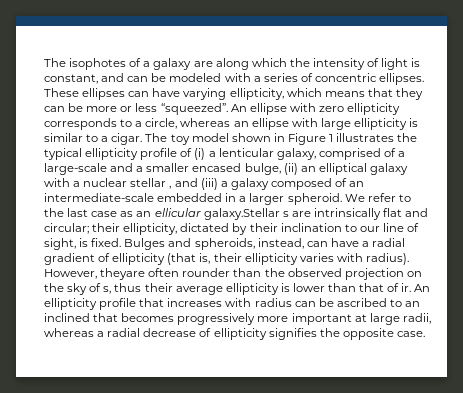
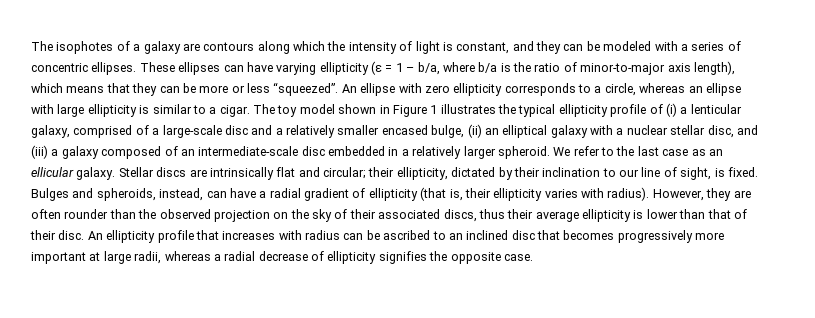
- The isophotes of a galaxy are along which the intensity of light is constant, and can be modeled with a series of concentric ellipses.
+ The isophotes of a galaxy are contours along which the intensity of light is constant, and they can be modeled with a series of concentric ellipses.
- These ellipses can have varying ellipticity, which means that they can be more or less “squeezed”.
+ These ellipses can have varying ellipticity (ε = 1 – b/a, where b/a is the ratio of minor-to-major axis length), which means that they can be more or less “squeezed”.
- The toy model shown in Figure 1 illustrates the typical ellipticity profile of (i) a lenticular galaxy, comprised of a large-scale and a smaller encased bulge, (ii) an elliptical galaxy with a nuclear stellar , and (iii) a galaxy composed of an intermediate-scale embedded in a larger spheroid.
+ The toy model shown in Figure 1 illustrates the typical ellipticity profile of (i) a lenticular galaxy, comprised of a large-scale disc and a relatively smaller encased bulge, (ii) an elliptical galaxy with a nuclear stellar disc, and (iii) a galaxy composed of an intermediate-scale disc embedded in a relatively larger spheroid.
- We refer to the last case as an ellicular galaxy.Stellar s are intrinsically flat and circular; their ellipticity, dictated by their inclination to our line of sight, is fixed.
+ We refer to the last case as an ellicular galaxy. Stellar discs are intrinsically flat and circular; their ellipticity, dictated by their inclination to our line of sight, is fixed.
- However, theyare often rounder than the observed projection on the sky of s, thus their average ellipticity is lower than that of ir.
+ However, they are often rounder than the observed projection on the sky of their associated discs, thus their average ellipticity is lower than that of their disc.
- An ellipticity profile that increases with radius can be ascribed to an inclined that becomes progressively more important at large radii, whereas a radial decrease of ellipticity signifies the opposite case.
+ An ellipticity profile that increases with radius can be ascribed to an inclined disc that becomes progressively more important at large radii, whereas a radial decrease of ellipticity signifies the opposite case.

